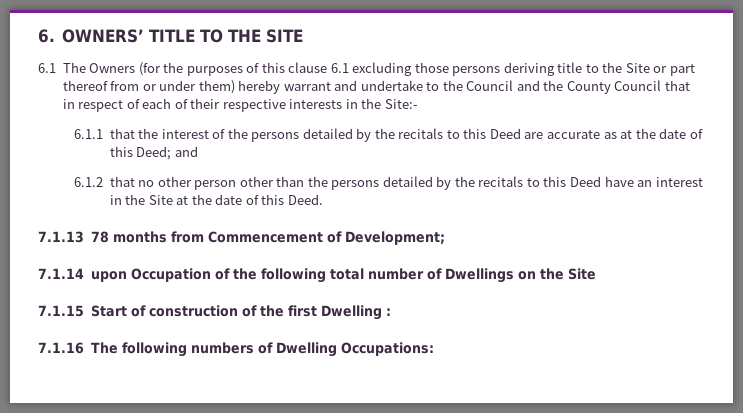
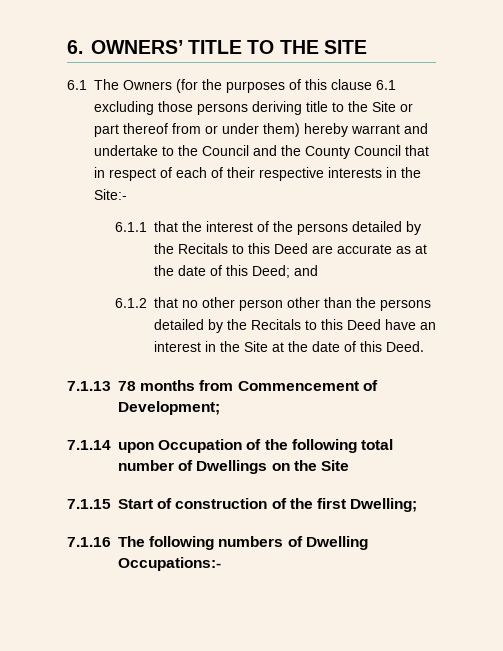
- 6.1.1 that the interest of the persons detailed by the recitals to this Deed are accurate as at the date of this Deed; and
+ 6.1.1 that the interest of the persons detailed by the Recitals to this Deed are accurate as at the date of this Deed; and
- 6.1.2 that no other person other than the persons detailed by the recitals to this Deed have an interest in the Site at the date of this Deed.
+ 6.1.2 that no other person other than the persons detailed by the Recitals to this Deed have an interest in the Site at the date of this Deed.
- 7.1.15 Start of construction of the first Dwelling :
+ 7.1.15 Start of construction of the first Dwelling;
- 7.1.16 The following numbers of Dwelling Occupations:
+ 7.1.16 The following numbers of Dwelling Occupations:-

